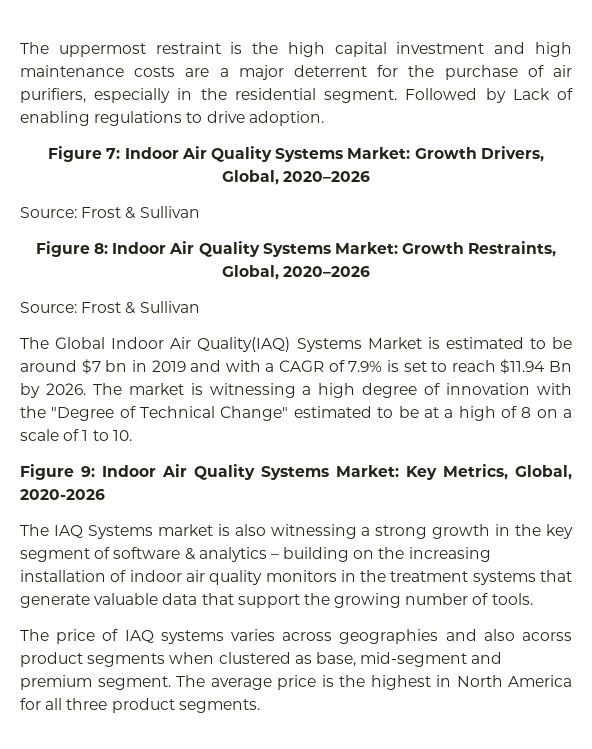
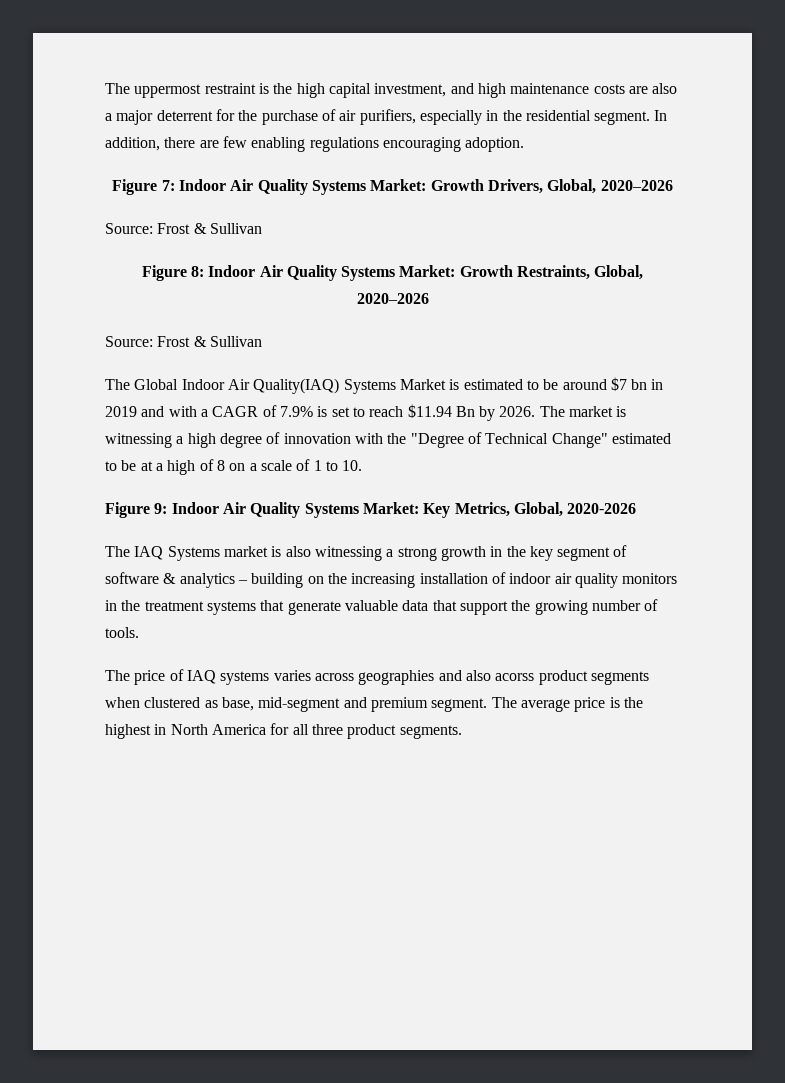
- The uppermost restraint is the high capital investment and high maintenance costs are a major deterrent for the purchase of air purifiers, especially in the residential segment.
+ The uppermost restraint is the high capital investment, and high maintenance costs are also a major deterrent for the purchase of air purifiers, especially in the residential segment.
- Followed by Lack of enabling regulations to drive adoption.
+ In addition, there are few enabling regulations encouraging adoption.

